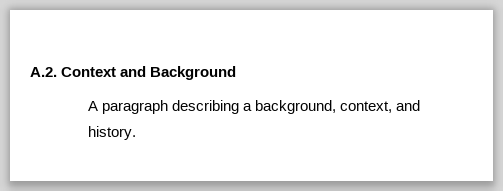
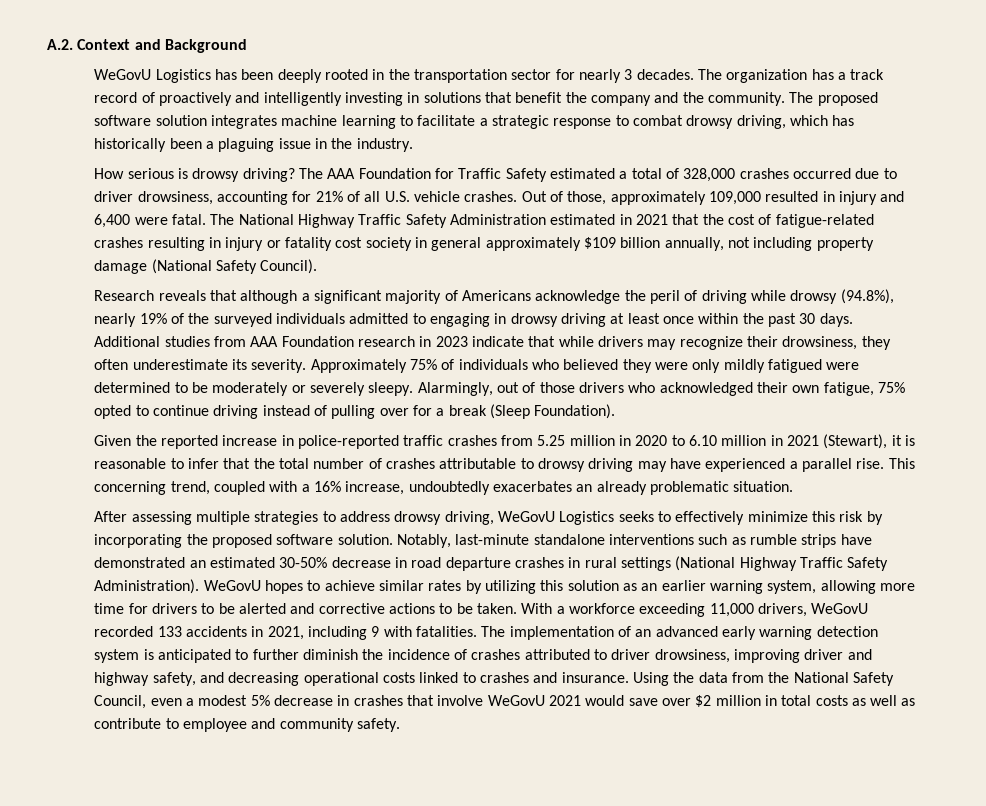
- A paragraph describing a background, context, and history.
+ WeGovU Logistics has been deeply rooted in the transportation sector for nearly 3 decades. The organization has a track record of proactively and intelligently investing in solutions that benefit the company and the community. The proposed software solution integrates machine learning to facilitate a strategic response to combat drowsy driving, which has historically been a plaguing issue in the industry.
+ How serious is drowsy driving? The AAA Foundation for Traffic Safety estimated a total of 328,000 crashes occurred due to driver drowsiness, accounting for 21% of all U.S. vehicle crashes. Out of those, approximately 109,000 resulted in injury and 6,400 were fatal. The National Highway Traffic Safety Administration estimated in 2021 that the cost of fatigue-related crashes resulting in injury or fatality cost society in general approximately $109 billion annually, not including property damage (National Safety Council).
+ Research reveals that although a significant majority of Americans acknowledge the peril of driving while drowsy (94.8%), nearly 19% of the surveyed individuals admitted to engaging in drowsy driving at least once within the past 30 days. Additional studies from AAA Foundation research in 2023 indicate that while drivers may recognize their drowsiness, they often underestimate its severity. Approximately 75% of individuals who believed they were only mildly fatigued were determined to be moderately or severely sleepy. Alarmingly, out of those drivers who acknowledged their own fatigue, 75% opted to continue driving instead of pulling over for a break (Sleep Foundation).
+ Given the reported increase in police-reported traffic crashes from 5.25 million in 2020 to 6.10 million in 2021 (Stewart), it is reasonable to infer that the total number of crashes attributable to drowsy driving may have experienced a parallel rise. This concerning trend, coupled with a 16% increase, undoubtedly exacerbates an already problematic situation.
+ After assessing multiple strategies to address drowsy driving, WeGovU Logistics seeks to effectively minimize this risk by incorporating the proposed software solution. Notably, last-minute standalone interventions such as rumble strips have demonstrated an estimated 30-50% decrease in road departure crashes in rural settings (National Highway Traffic Safety Administration). WeGovU hopes to achieve similar rates by utilizing this solution as an earlier warning system, allowing more time for drivers to be alerted and corrective actions to be taken. With a workforce exceeding 11,000 drivers, WeGovU recorded 133 accidents in 2021, including 9 with fatalities. The implementation of an advanced early warning detection system is anticipated to further diminish the incidence of crashes attributed to driver drowsiness, improving driver and highway safety, and decreasing operational costs linked to crashes and insurance. Using the data from the National Safety Council, even a modest 5% decrease in crashes that involve WeGovU 2021 would save over $2 million in total costs as well as contribute to employee and community safety.

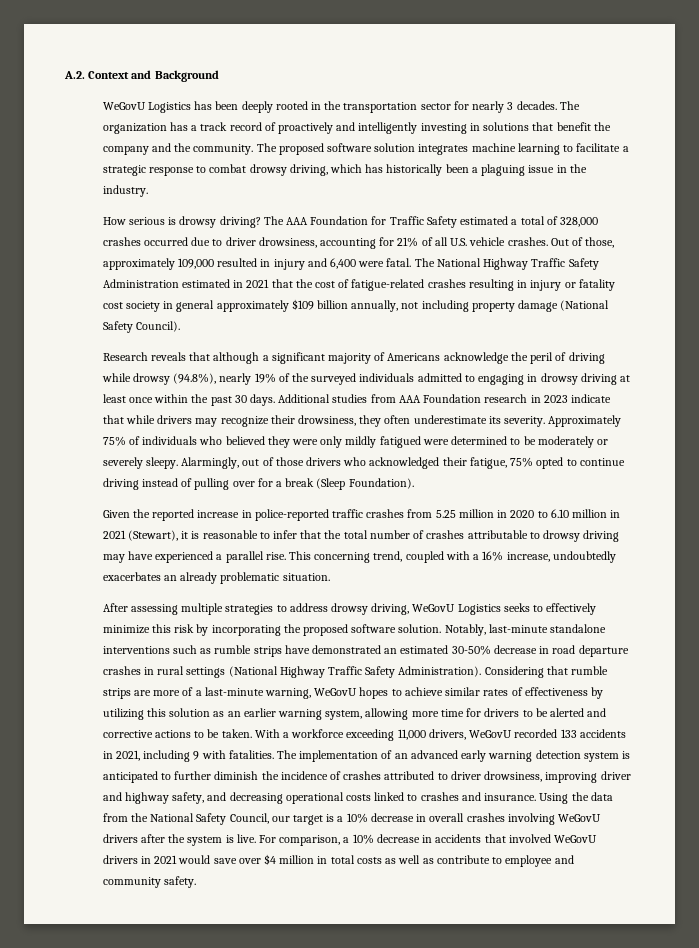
- Alarmingly, out of those drivers who acknowledged their own fatigue, 75% opted to continue driving instead of pulling over for a break (Sleep Foundation).
+ Alarmingly, out of those drivers who acknowledged their fatigue, 75% opted to continue driving instead of pulling over for a break (Sleep Foundation).
- WeGovU hopes to achieve similar rates by utilizing this solution as an earlier warning system, allowing more time for drivers to be alerted and corrective actions to be taken.
+ Considering that rumble strips are more of a last-minute warning, WeGovU hopes to achieve similar rates of effectiveness by utilizing this solution as an earlier warning system, allowing more time for drivers to be alerted and corrective actions to be taken.
- Using the data from the National Safety Council, even a modest 5% decrease in crashes that involve WeGovU 2021 would save over $2 million in total costs as well as contribute to employee and community safety.
+ Using the data from the National Safety Council, our target is a 10% decrease in overall crashes involving WeGovU drivers after the system is live. For comparison, a 10% decrease in accidents that involved WeGovU drivers in 2021 would save over $4 million in total costs as well as contribute to employee and community safety.

